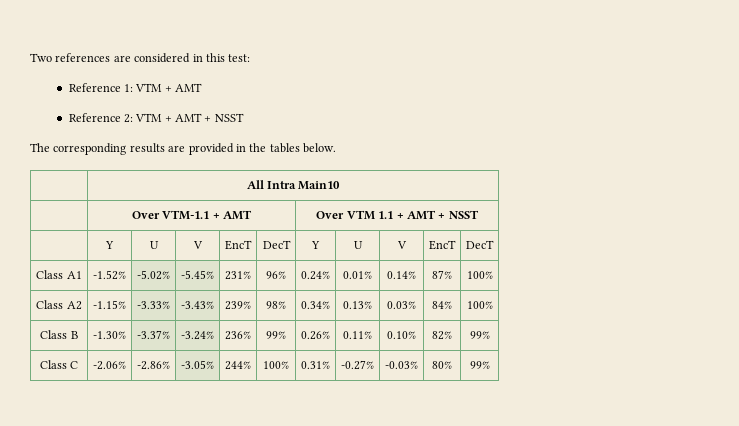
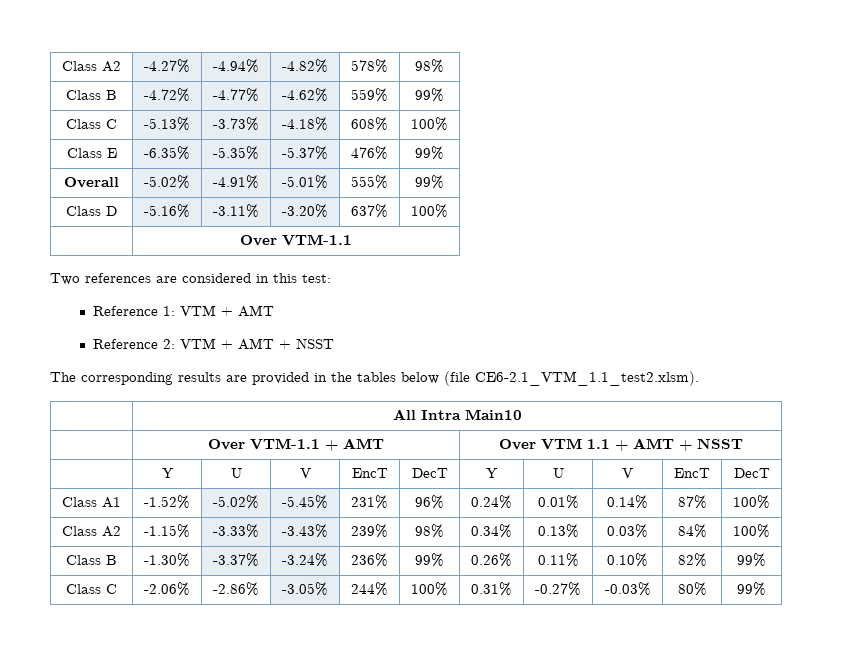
+ Class A2 | -4.27% | -4.94% | -4.82% | 578% | 98%
+ Class B | -4.72% | -4.77% | -4.62% | 559% | 99%
+ Class C | -5.13% | -3.73% | -4.18% | 608% | 100%
+ Class E | -6.35% | -5.35% | -5.37% | 476% | 99%
+ Overall | -5.02% | -4.91% | -5.01% | 555% | 99%
+ Class D | -5.16% | -3.11% | -3.20% | 637% | 100%
+ | Over VTM-1.1
- The corresponding results are provided in the tables below.
+ The corresponding results are provided in the tables below (file CE6-2.1_VTM_1.1_test2.xlsm).

